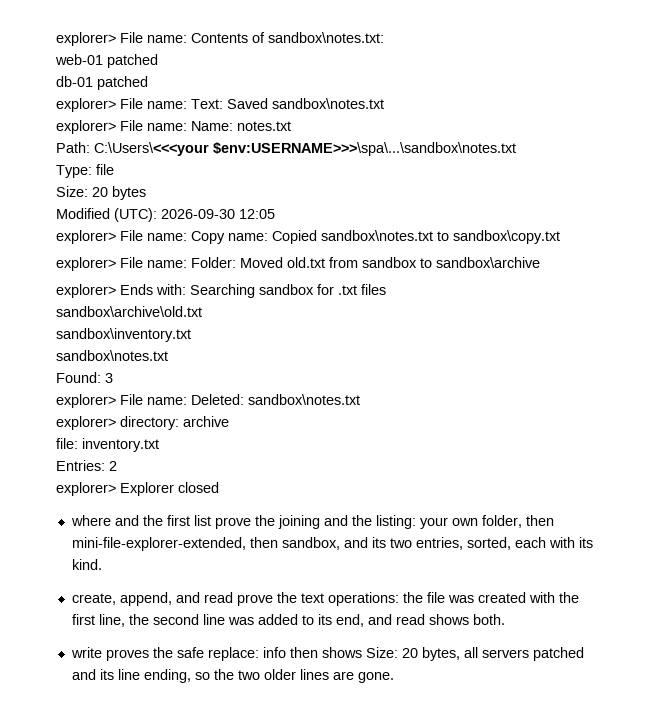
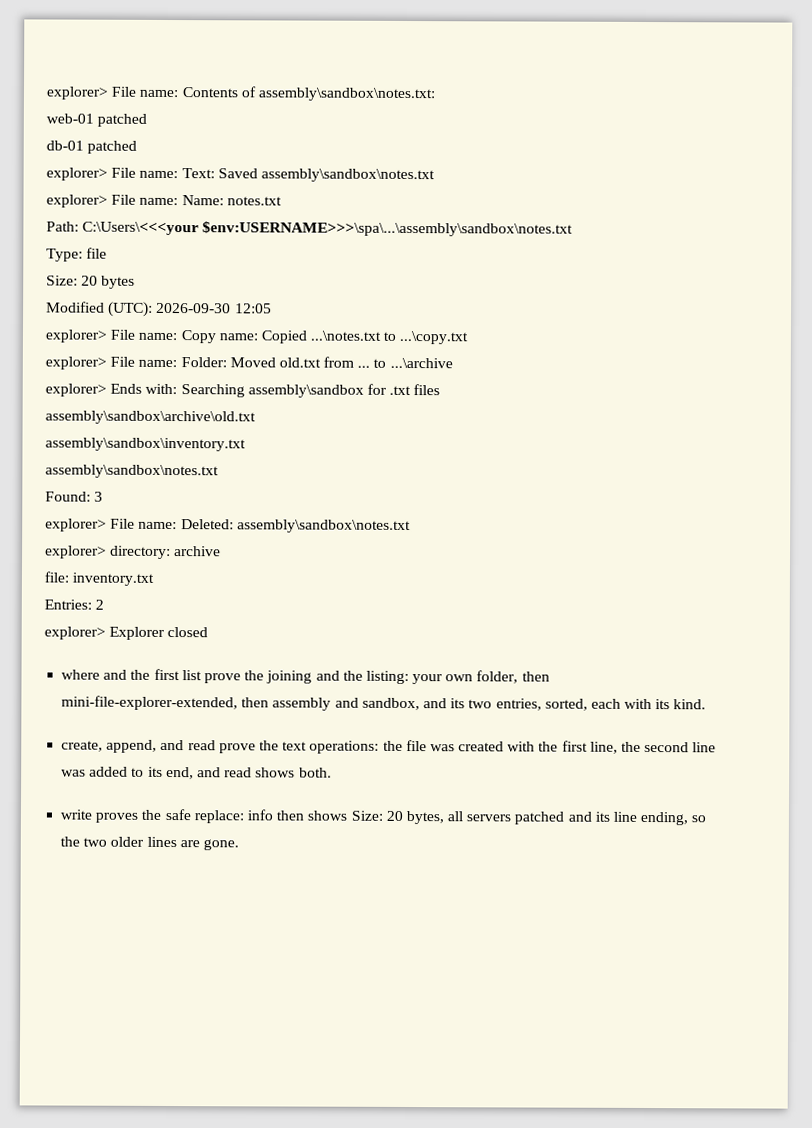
- explorer> File name: Contents of sandbox\notes.txt:
+ explorer> File name: Contents of assembly\sandbox\notes.txt:
- explorer> File name: Text: Saved sandbox\notes.txt
+ explorer> File name: Text: Saved assembly\sandbox\notes.txt
- Path: C:\Users\<<<your $env:USERNAME>>>\spa\...\sandbox\notes.txt
+ Path: C:\Users\<<<your $env:USERNAME>>>\spa\...\assembly\sandbox\notes.txt
- explorer> File name: Copy name: Copied sandbox\notes.txt to sandbox\copy.txt
+ explorer> File name: Copy name: Copied ...\notes.txt to ...\copy.txt
- explorer> File name: Folder: Moved old.txt from sandbox to sandbox\archive
+ explorer> File name: Folder: Moved old.txt from ... to ...\archive
- explorer> Ends with: Searching sandbox for .txt files
+ explorer> Ends with: Searching assembly\sandbox for .txt files
- sandbox\archive\old.txt
- sandbox\inventory.txt
- sandbox\notes.txt
+ assembly\sandbox\archive\old.txt
+ assembly\sandbox\inventory.txt
+ assembly\sandbox\notes.txt
- explorer> File name: Deleted: sandbox\notes.txt
+ explorer> File name: Deleted: assembly\sandbox\notes.txt
- where and the first list prove the joining and the listing: your own folder, then mini-file-explorer-extended, then sandbox, and its two entries, sorted, each with its kind.
+ where and the first list prove the joining and the listing: your own folder, then mini-file-explorer-extended, then assembly and sandbox, and its two entries, sorted, each with its kind.

